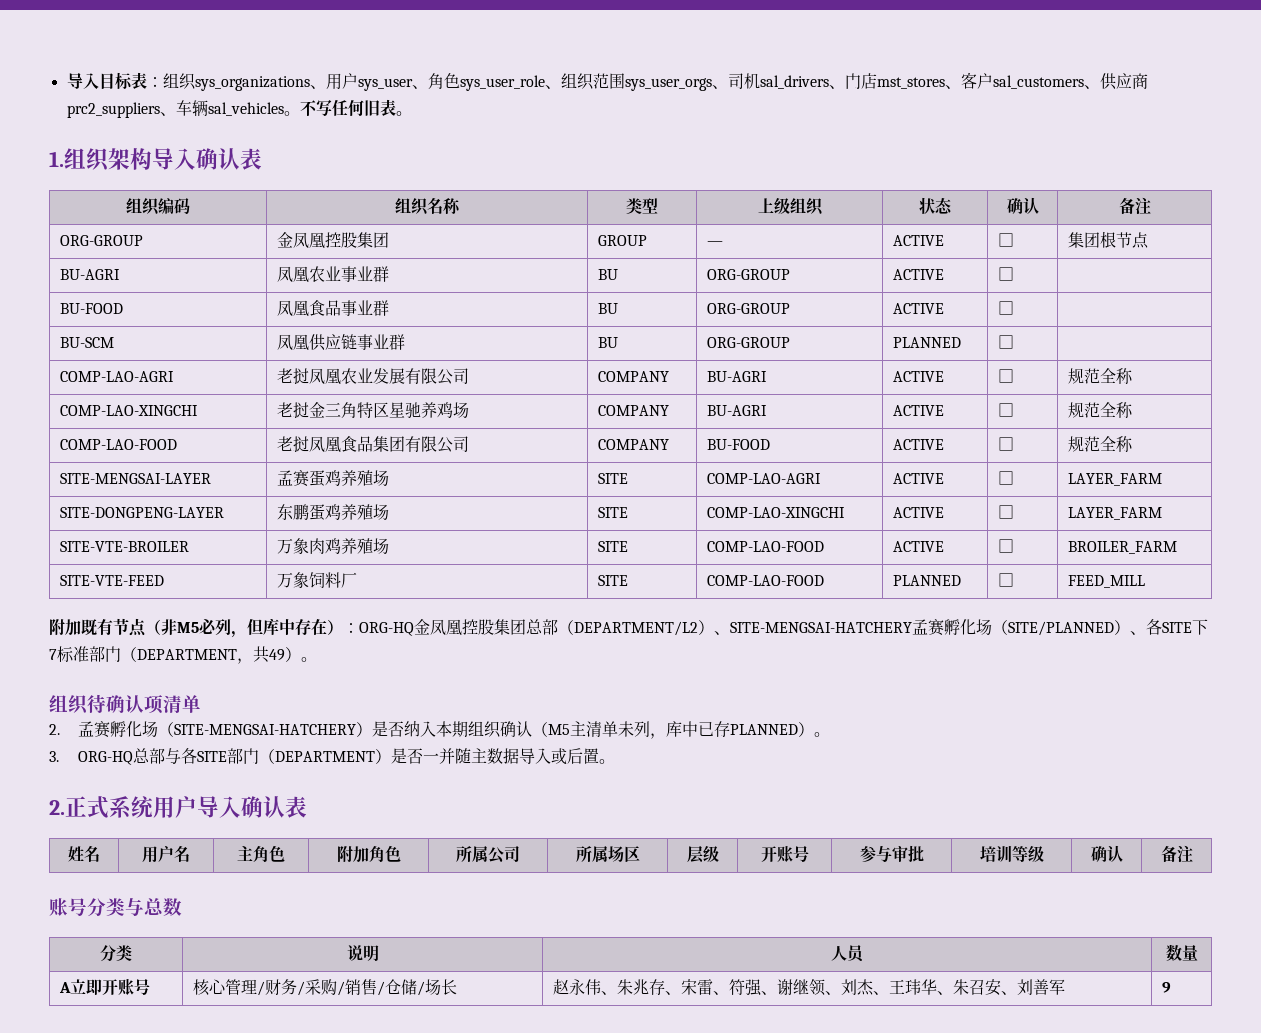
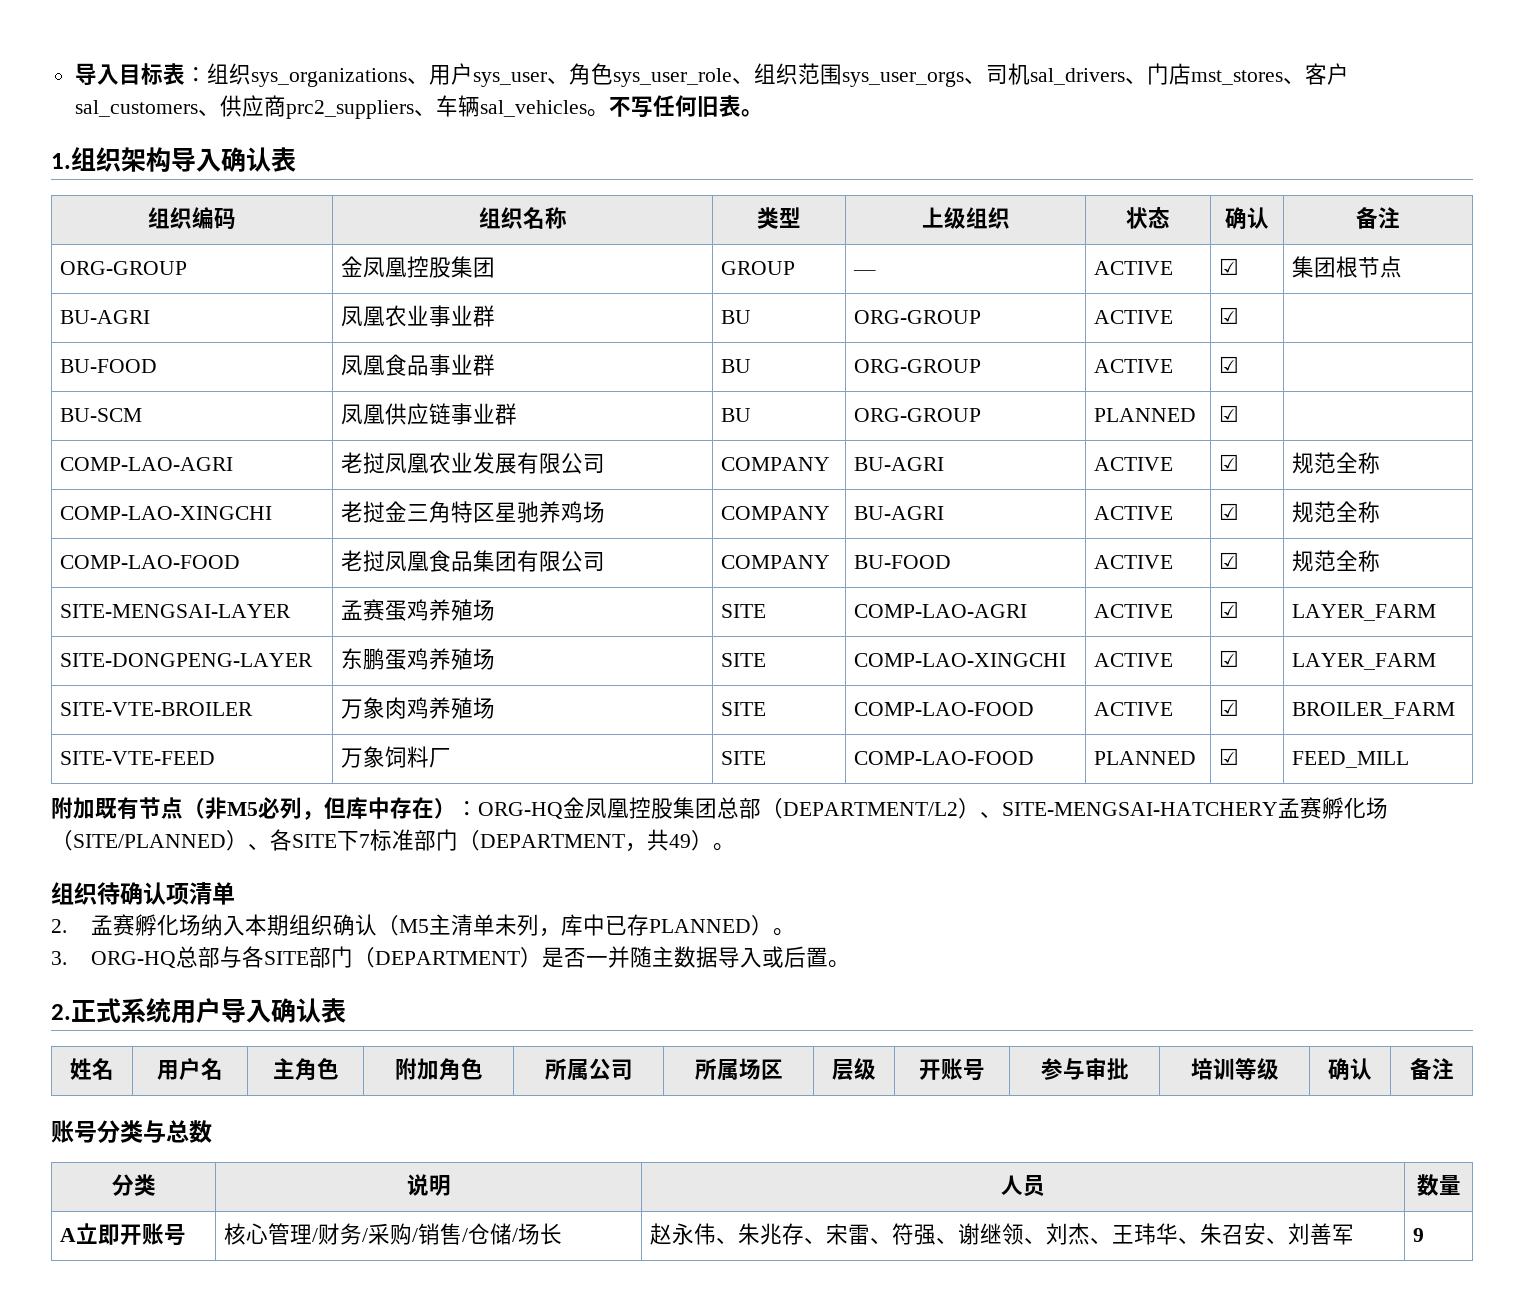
- ORG-GROUP | 金凤凰控股集团 | GROUP | — | ACTIVE | □ | 集团根节点
+ ORG-GROUP | 金凤凰控股集团 | GROUP | — | ACTIVE | ☑ | 集团根节点
- BU-AGRI | 凤凰农业事业群 | BU | ORG-GROUP | ACTIVE | □ |
+ BU-AGRI | 凤凰农业事业群 | BU | ORG-GROUP | ACTIVE | ☑ |
- BU-FOOD | 凤凰食品事业群 | BU | ORG-GROUP | ACTIVE | □ |
+ BU-FOOD | 凤凰食品事业群 | BU | ORG-GROUP | ACTIVE | ☑ |
- BU-SCM | 凤凰供应链事业群 | BU | ORG-GROUP | PLANNED | □ |
+ BU-SCM | 凤凰供应链事业群 | BU | ORG-GROUP | PLANNED | ☑ |
- COMP-LAO-AGRI | 老挝凤凰农业发展有限公司 | COMPANY | BU-AGRI | ACTIVE | □ | 规范全称
+ COMP-LAO-AGRI | 老挝凤凰农业发展有限公司 | COMPANY | BU-AGRI | ACTIVE | ☑ | 规范全称
- COMP-LAO-XINGCHI | 老挝金三角特区星驰养鸡场 | COMPANY | BU-AGRI | ACTIVE | □ | 规范全称
+ COMP-LAO-XINGCHI | 老挝金三角特区星驰养鸡场 | COMPANY | BU-AGRI | ACTIVE | ☑ | 规范全称
- COMP-LAO-FOOD | 老挝凤凰食品集团有限公司 | COMPANY | BU-FOOD | ACTIVE | □ | 规范全称
+ COMP-LAO-FOOD | 老挝凤凰食品集团有限公司 | COMPANY | BU-FOOD | ACTIVE | ☑ | 规范全称
- SITE-MENGSAI-LAYER | 孟赛蛋鸡养殖场 | SITE | COMP-LAO-AGRI | ACTIVE | □ | LAYER_FARM
+ SITE-MENGSAI-LAYER | 孟赛蛋鸡养殖场 | SITE | COMP-LAO-AGRI | ACTIVE | ☑ | LAYER_FARM
- SITE-DONGPENG-LAYER | 东鹏蛋鸡养殖场 | SITE | COMP-LAO-XINGCHI | ACTIVE | □ | LAYER_FARM
+ SITE-DONGPENG-LAYER | 东鹏蛋鸡养殖场 | SITE | COMP-LAO-XINGCHI | ACTIVE | ☑ | LAYER_FARM
- SITE-VTE-BROILER | 万象肉鸡养殖场 | SITE | COMP-LAO-FOOD | ACTIVE | □ | BROILER_FARM
+ SITE-VTE-BROILER | 万象肉鸡养殖场 | SITE | COMP-LAO-FOOD | ACTIVE | ☑ | BROILER_FARM
- SITE-VTE-FEED | 万象饲料厂 | SITE | COMP-LAO-FOOD | PLANNED | □ | FEED_MILL
+ SITE-VTE-FEED | 万象饲料厂 | SITE | COMP-LAO-FOOD | PLANNED | ☑ | FEED_MILL
- 2.孟赛孵化场（SITE-MENGSAI-HATCHERY）是否纳入本期组织确认（M5主清单未列，库中已存PLANNED）。
+ 2.孟赛孵化场纳入本期组织确认（M5主清单未列，库中已存PLANNED）。

